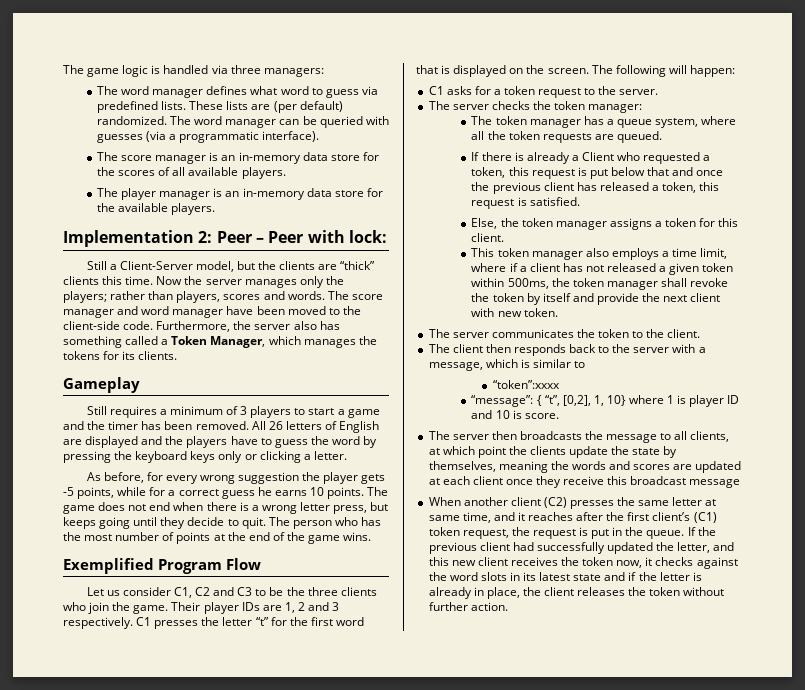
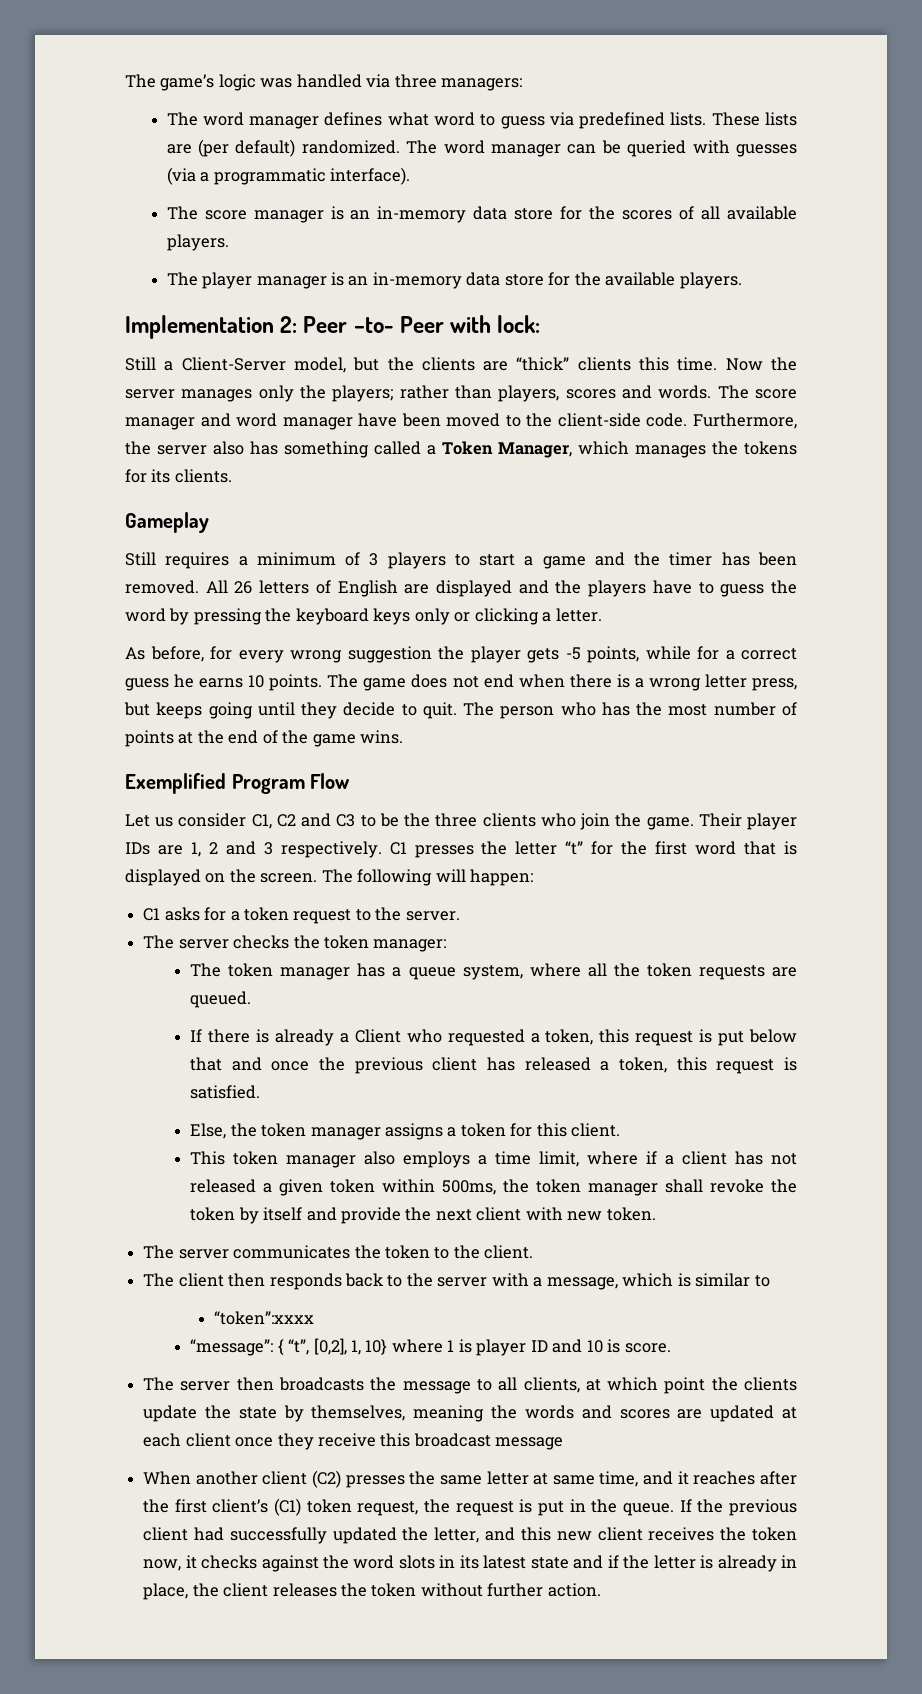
- The game logic is handled via three managers:
+ The game’s logic was handled via three managers:
- Implementation 2: Peer – Peer with lock:
+ Implementation 2: Peer –to- Peer with lock:

